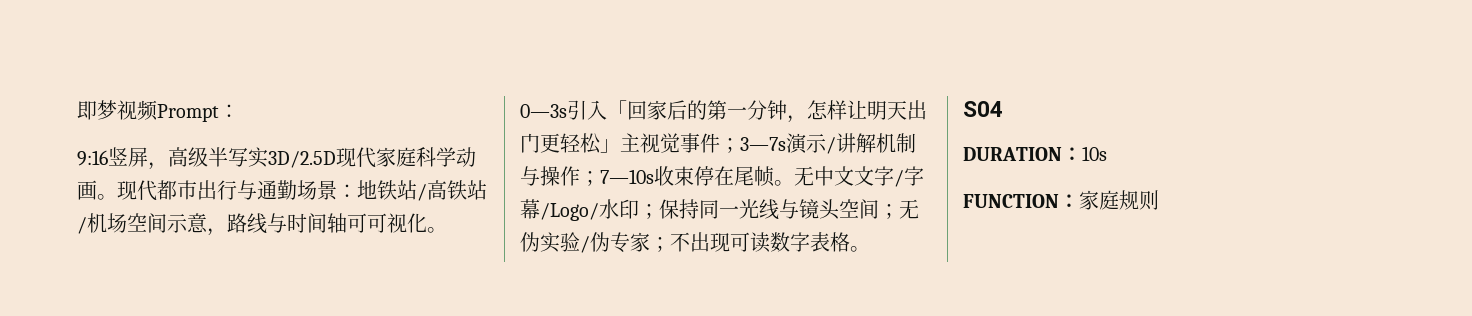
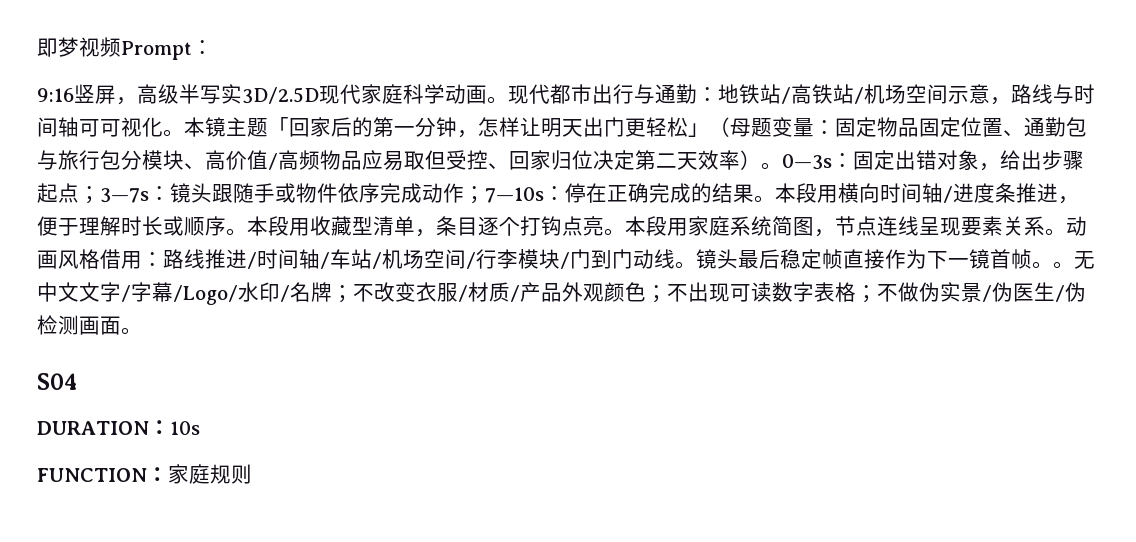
- 现代都市出行与通勤场景：地铁站/高铁站/机场空间示意，路线与时间轴可可视化。
+ 现代都市出行与通勤：地铁站/高铁站/机场空间示意，路线与时间轴可可视化。
- 0—3s引入「回家后的第一分钟，怎样让明天出门更轻松」主视觉事件；3—7s演示/讲解机制与操作；7—10s收束停在尾帧。
+ 本镜主题「回家后的第一分钟，怎样让明天出门更轻松」（母题变量：固定物品固定位置、通勤包与旅行包分模块、高价值/高频物品应易取但受控、回家归位决定第二天效率）。0—3s：固定出错对象，给出步骤起点；3—7s：镜头跟随手或物件依序完成动作；7—10s：停在正确完成的结果。本段用横向时间轴/进度条推进，便于理解时长或顺序。本段用收藏型清单，条目逐个打钩点亮。本段用家庭系统简图，节点连线呈现要素关系。动画风格借用：路线推进/时间轴/车站/机场空间/行李模块/门到门动线。镜头最后稳定帧直接作为下一镜首帧。。
- 无中文文字/字幕/Logo/水印；保持同一光线与镜头空间；无伪实验/伪专家；不出现可读数字表格。
+ 无中文文字/字幕/Logo/水印/名牌；不改变衣服/材质/产品外观颜色；不出现可读数字表格；不做伪实景/伪医生/伪检测画面。

